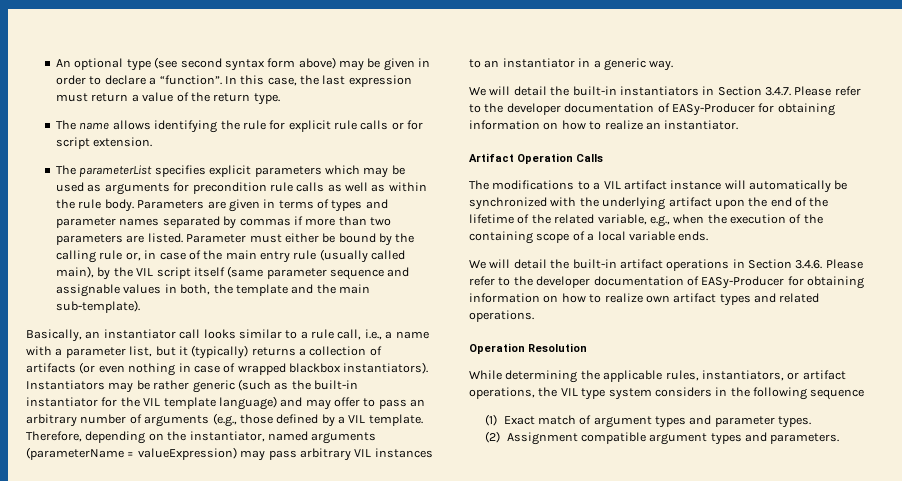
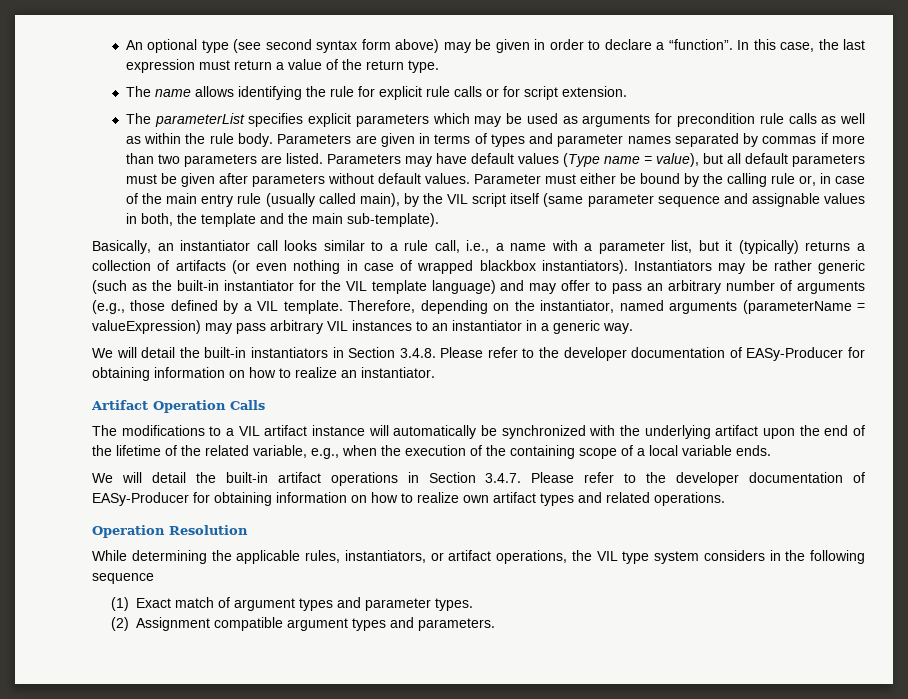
+ Parameters may have default values (Type name = value), but all default parameters must be given after parameters without default values.
- We will detail the built-in instantiators in Section 3.4.7. Please refer to the developer documentation of EASy-Producer for obtaining information on how to realize an instantiator.
+ We will detail the built-in instantiators in Section 3.4.8. Please refer to the developer documentation of EASy-Producer for obtaining information on how to realize an instantiator.
- We will detail the built-in artifact operations in Section 3.4.6. Please refer to the developer documentation of EASy-Producer for obtaining information on how to realize own artifact types and related operations.
+ We will detail the built-in artifact operations in Section 3.4.7. Please refer to the developer documentation of EASy-Producer for obtaining information on how to realize own artifact types and related operations.

